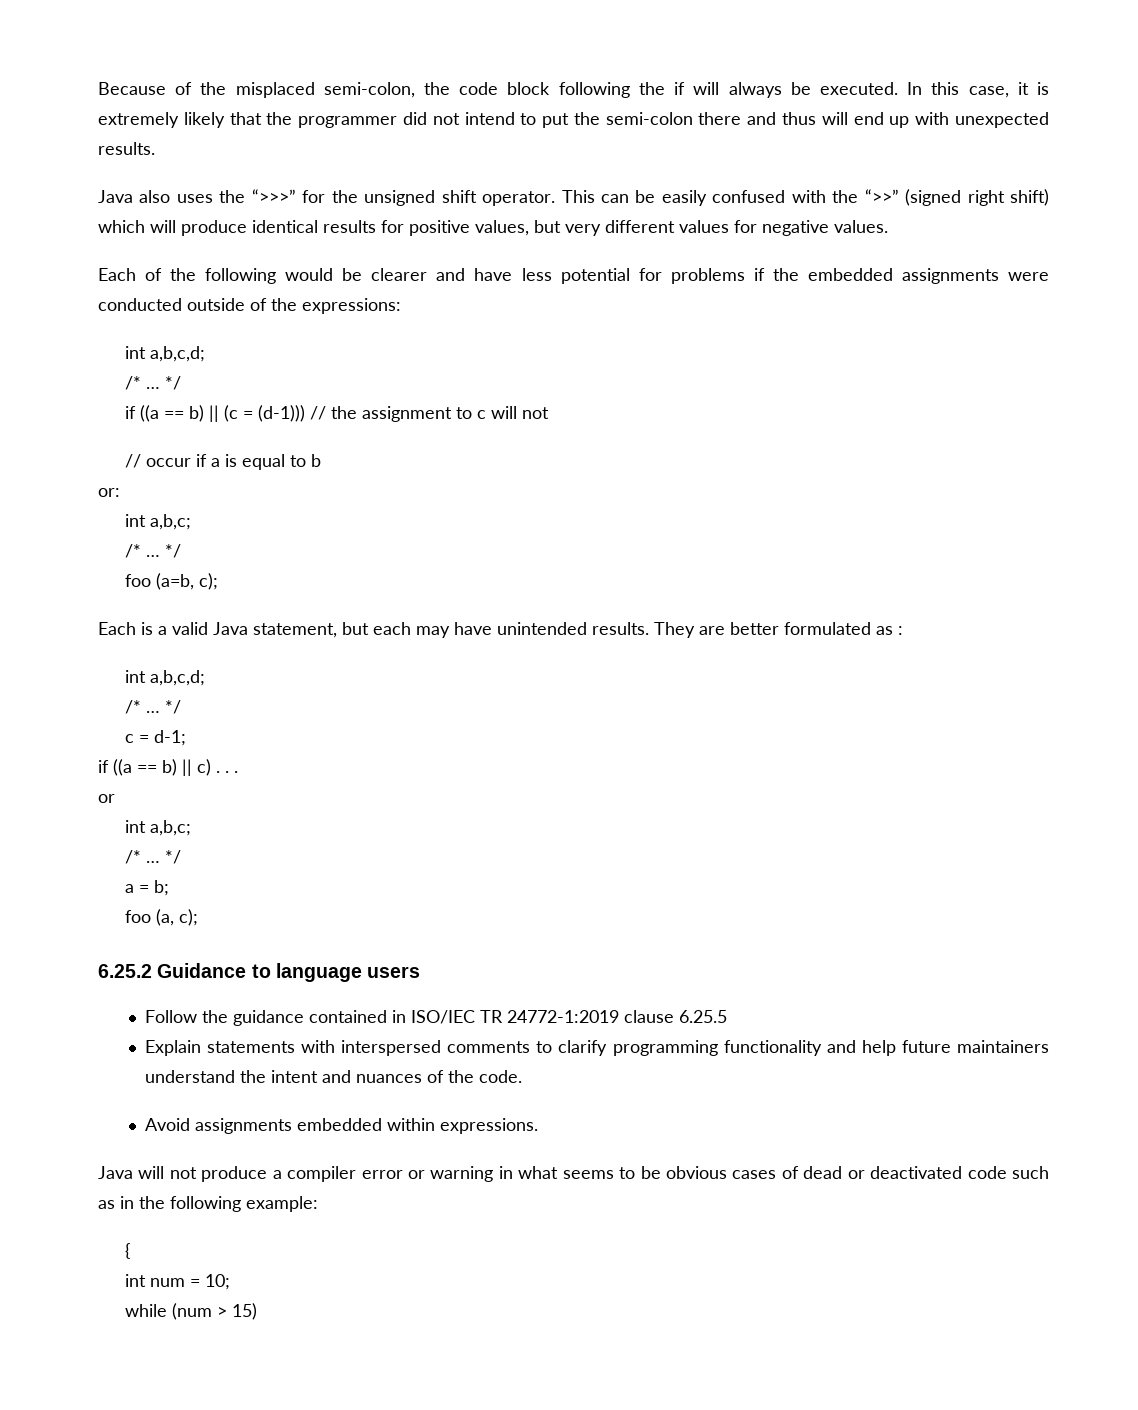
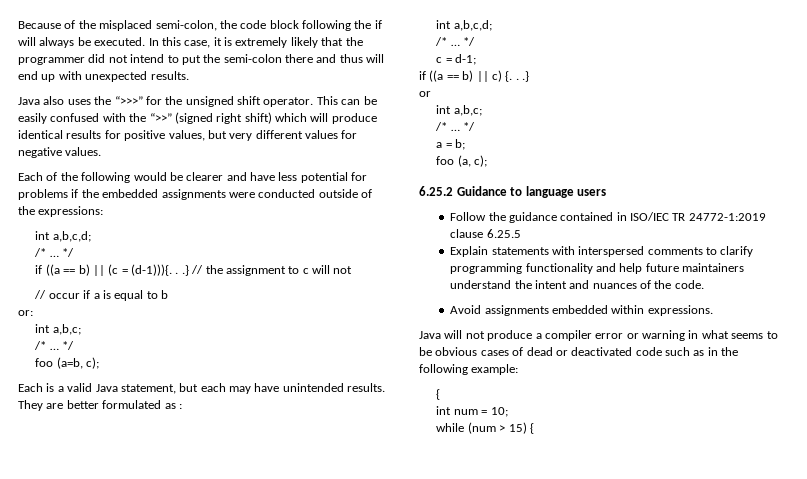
- if ((a == b) || (c = (d-1))) // the assignment to c will not
+ if ((a == b) || (c = (d-1))){. . .} // the assignment to c will not
- if ((a == b) || c) . . .
+ if ((a == b) || c) {. . .}
- while (num > 15)
+ while (num > 15) {

